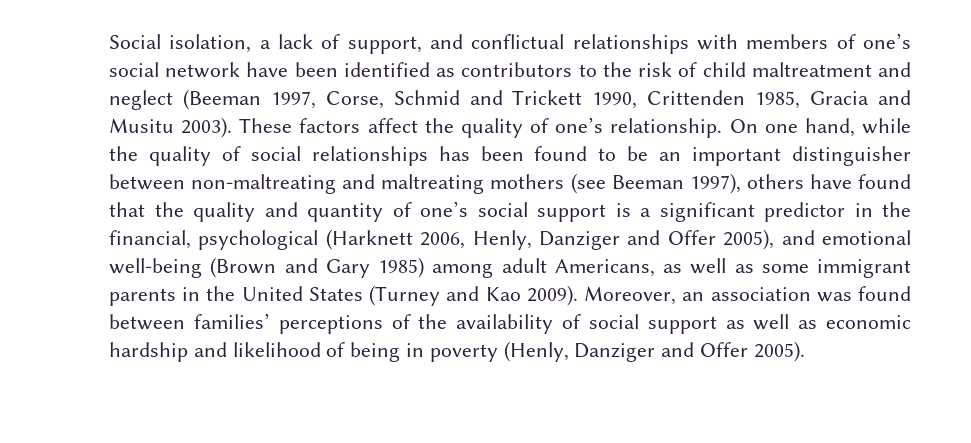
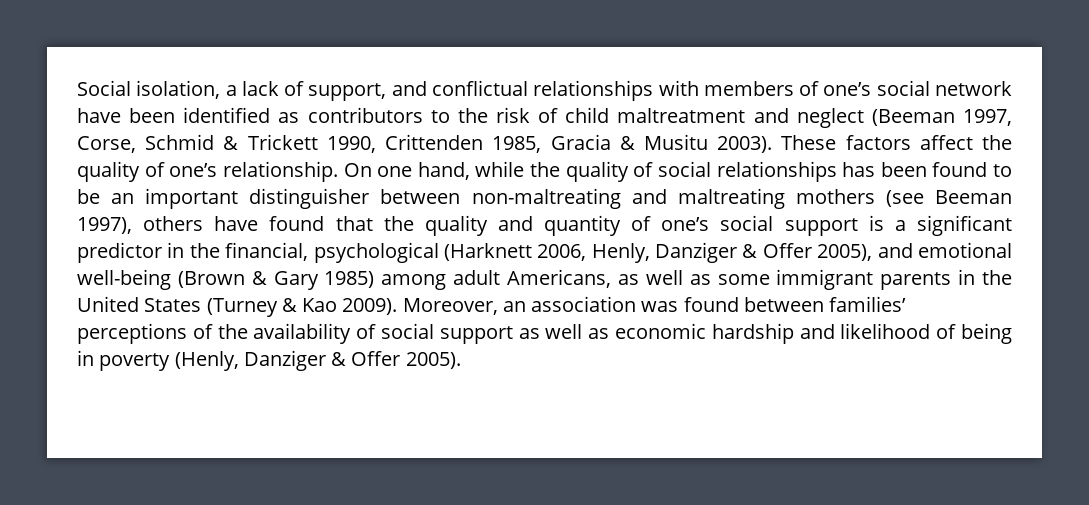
- Social isolation, a lack of support, and conflictual relationships with members of one’s social network have been identified as contributors to the risk of child maltreatment and neglect (Beeman 1997, Corse, Schmid and Trickett 1990, Crittenden 1985, Gracia and Musitu 2003).
+ Social isolation, a lack of support, and conflictual relationships with members of one’s social network have been identified as contributors to the risk of child maltreatment and neglect (Beeman 1997, Corse, Schmid & Trickett 1990, Crittenden 1985, Gracia & Musitu 2003).
- On one hand, while the quality of social relationships has been found to be an important distinguisher between non-maltreating and maltreating mothers (see Beeman 1997), others have found that the quality and quantity of one’s social support is a significant predictor in the financial, psychological (Harknett 2006, Henly, Danziger and Offer 2005), and emotional well-being (Brown and Gary 1985) among adult Americans, as well as some immigrant parents in the United States (Turney and Kao 2009).
+ On one hand, while the quality of social relationships has been found to be an important distinguisher between non-maltreating and maltreating mothers (see Beeman 1997), others have found that the quality and quantity of one’s social support is a significant predictor in the financial, psychological (Harknett 2006, Henly, Danziger & Offer 2005), and emotional well-being (Brown & Gary 1985) among adult Americans, as well as some immigrant parents in the United States (Turney & Kao 2009).
- Moreover, an association was found between families’ perceptions of the availability of social support as well as economic hardship and likelihood of being in poverty (Henly, Danziger and Offer 2005).
+ Moreover, an association was found between families’ perceptions of the availability of social support as well as economic hardship and likelihood of being in poverty (Henly, Danziger & Offer 2005).

